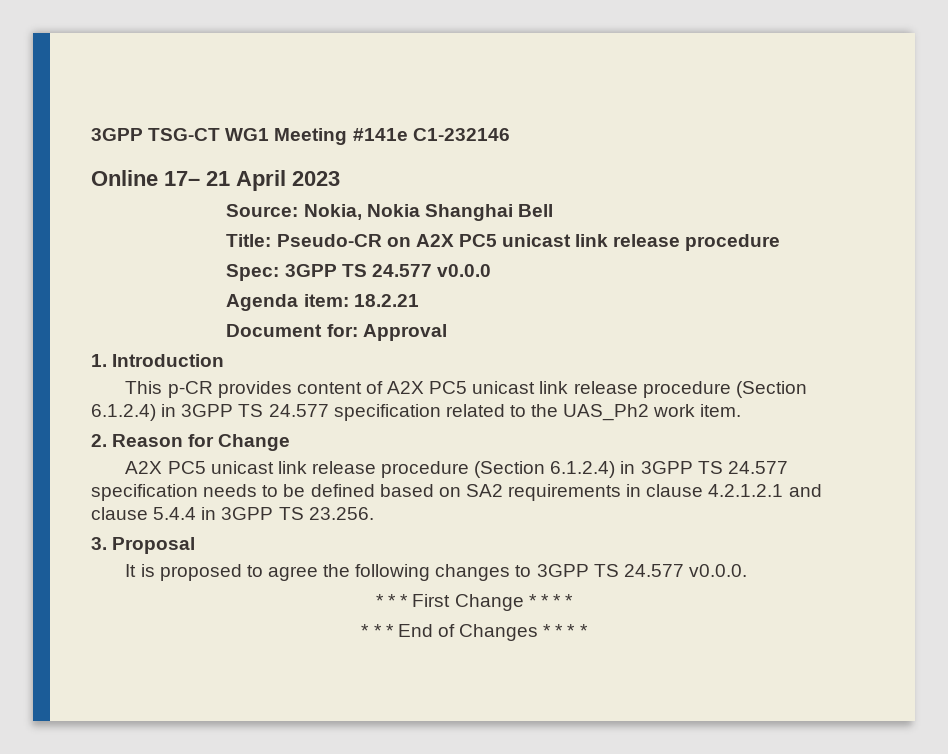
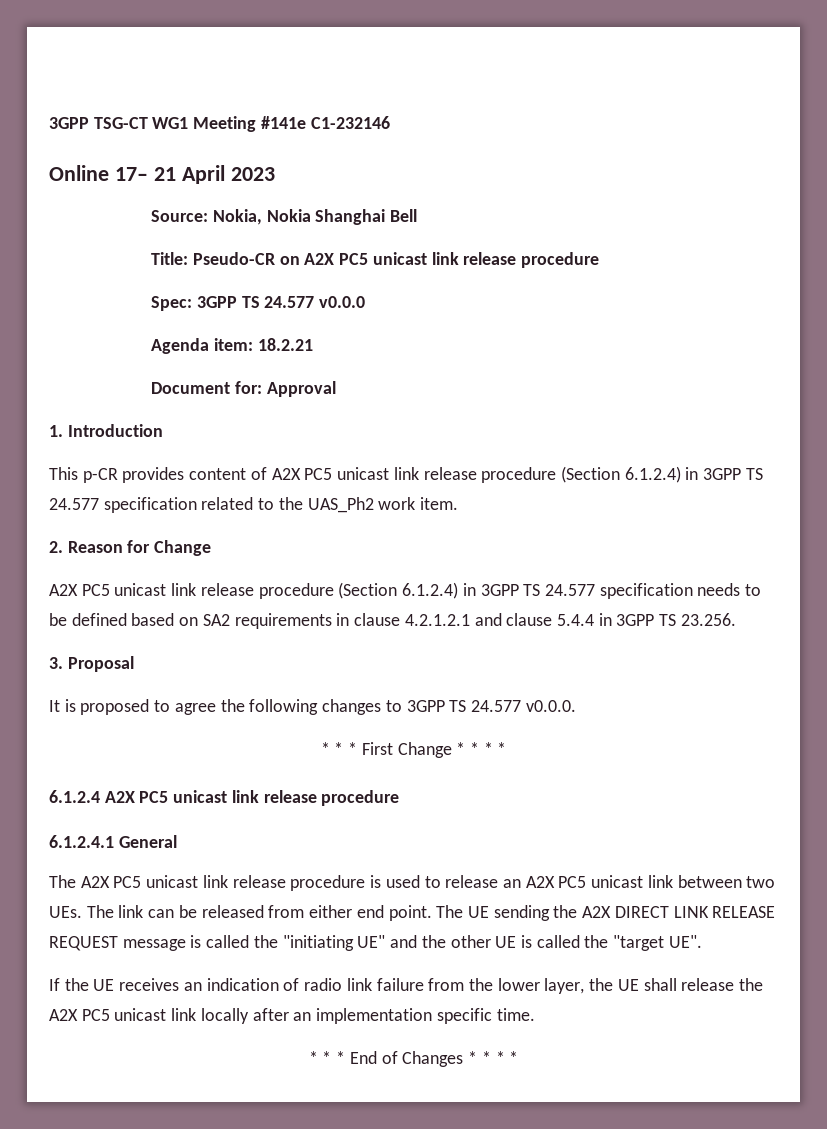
+ 6.1.2.4 A2X PC5 unicast link release procedure
+ 6.1.2.4.1 General
+ The A2X PC5 unicast link release procedure is used to release an A2X PC5 unicast link between two UEs. The link can be released from either end point. The UE sending the A2X DIRECT LINK RELEASE REQUEST message is called the "initiating UE" and the other UE is called the "target UE".
+ If the UE receives an indication of radio link failure from the lower layer, the UE shall release the A2X PC5 unicast link locally after an implementation specific time.

